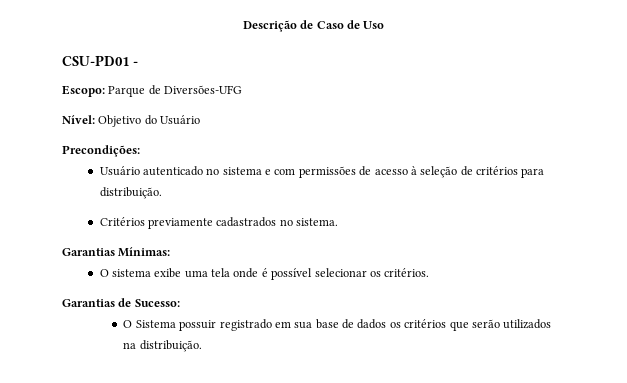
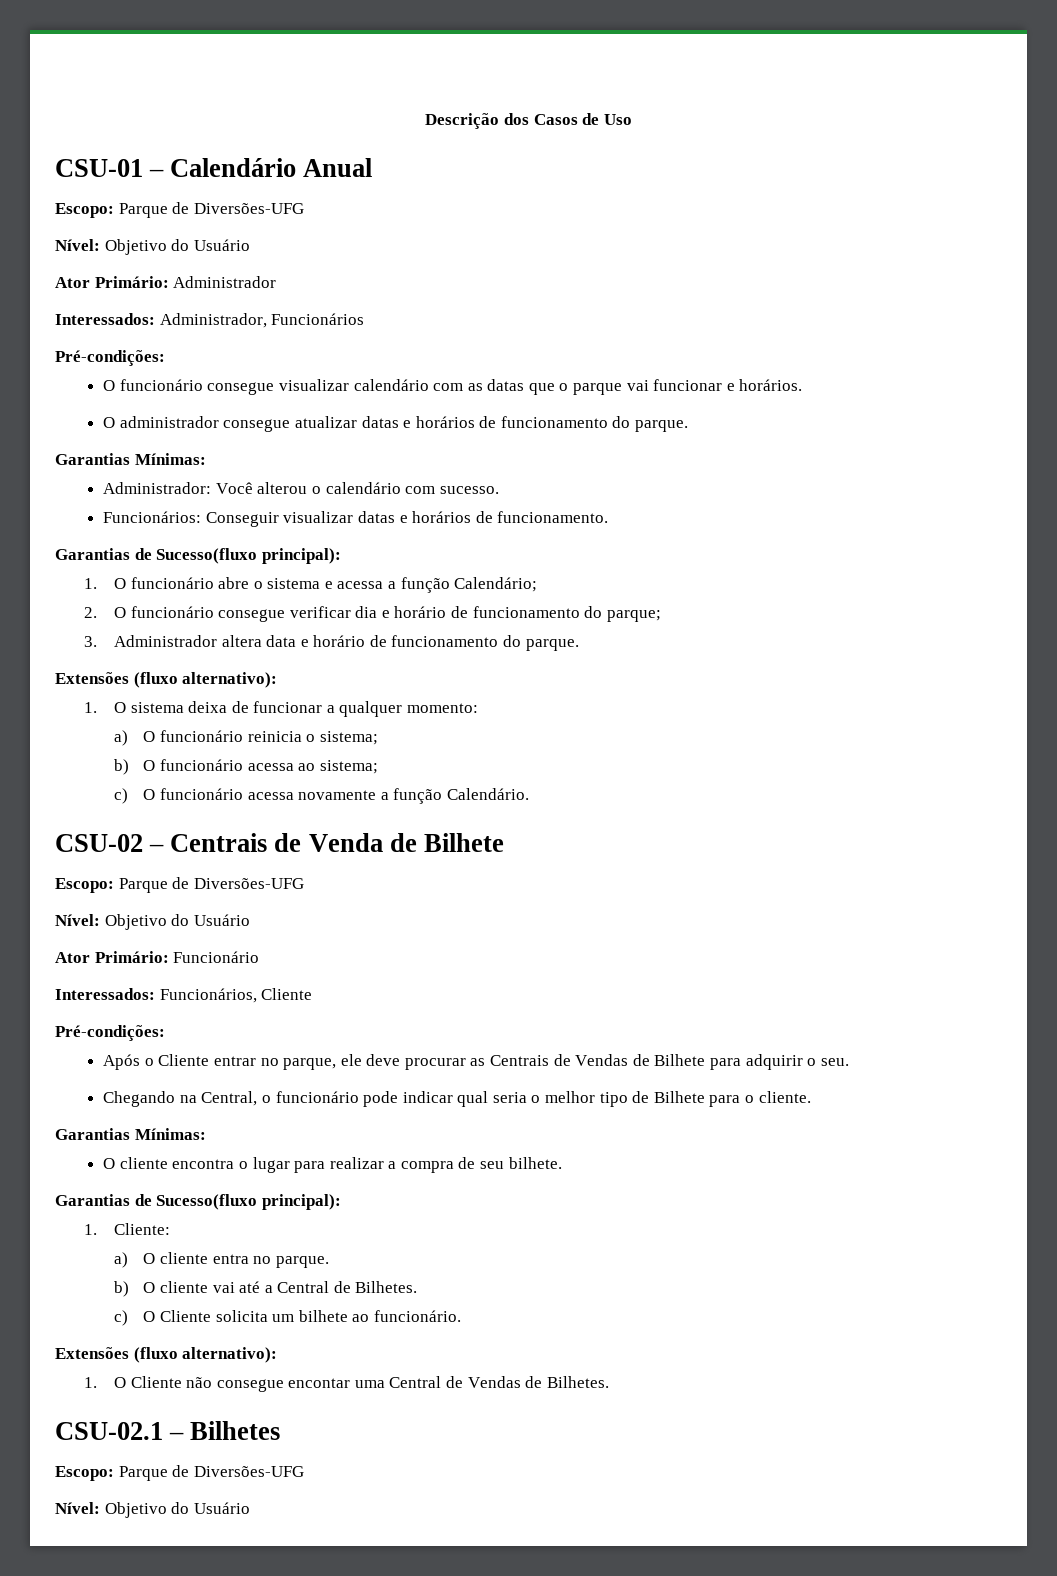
- Descrição de Caso de Uso
+ Descrição dos Casos de Uso
- CSU-PD01 -
+ CSU-01 – Calendário Anual
  Escopo: Parque de Diversões-UFG
  Nível: Objetivo do Usuário
- Precondições:
- Usuário autenticado no sistema e com permissões de acesso à seleção de critérios para distribuição.
- Critérios previamente cadastrados no sistema.
+ Ator Primário: Administrador
+ Interessados: Administrador, Funcionários
+ Pré-condições:
+ O funcionário consegue visualizar calendário com as datas que o parque vai funcionar e horários.
+ O administrador consegue atualizar datas e horários de funcionamento do parque.
  Garantias Mínimas:
- O sistema exibe uma tela onde é possível selecionar os critérios.
- Garantias de Sucesso:
- O Sistema possuir registrado em sua base de dados os critérios que serão utilizados na distribuição.
+ Administrador: Você alterou o calendário com sucesso.
+ Funcionários: Conseguir visualizar datas e horários de funcionamento.
+ Garantias de Sucesso(fluxo principal):
+ 1. O funcionário abre o sistema e acessa a função Calendário;
+ 2. O funcionário consegue verificar dia e horário de funcionamento do parque;
+ 3. Administrador altera data e horário de funcionamento do parque.
+ Extensões (fluxo alternativo):
+ 1. O sistema deixa de funcionar a qualquer momento:
+ a) O funcionário reinicia o sistema;
+ b) O funcionário acessa ao sistema;
+ c) O funcionário acessa novamente a função Calendário.
+ CSU-02 – Centrais de Venda de Bilhete
+ Escopo: Parque de Diversões-UFG
+ Nível: Objetivo do Usuário
+ Ator Primário: Funcionário
+ Interessados: Funcionários, Cliente
+ Pré-condições:
+ Após o Cliente entrar no parque, ele deve procurar as Centrais de Vendas de Bilhete para adquirir o seu.
+ Chegando na Central, o funcionário pode indicar qual seria o melhor tipo de Bilhete para o cliente.
+ Garantias Mínimas:
+ O cliente encontra o lugar para realizar a compra de seu bilhete.
+ Garantias de Sucesso(fluxo principal):
+ 1. Cliente:
+ a) O cliente entra no parque.
+ b) O cliente vai até a Central de Bilhetes.
+ c) O Cliente solicita um bilhete ao funcionário.
+ Extensões (fluxo alternativo):
+ 1. O Cliente não consegue encontar uma Central de Vendas de Bilhetes.
+ CSU-02.1 – Bilhetes
+ Escopo: Parque de Diversões-UFG
+ Nível: Objetivo do Usuário

